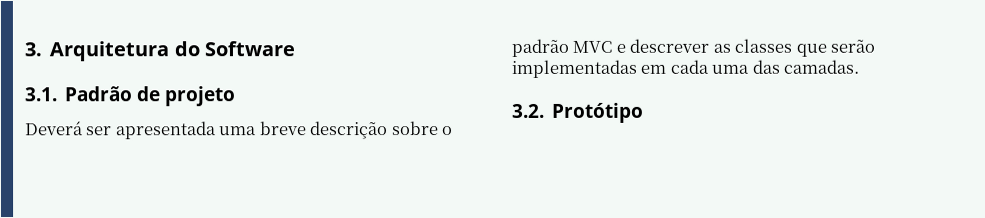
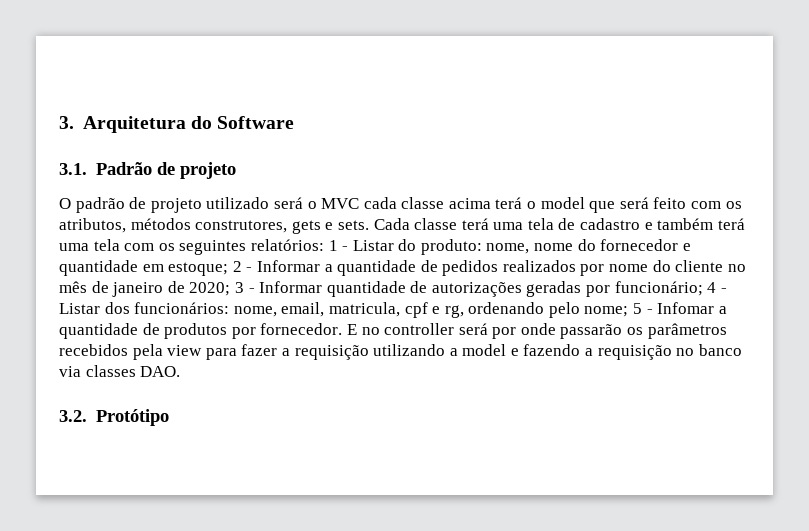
- Deverá ser apresentada uma breve descrição sobre o padrão MVC e descrever as classes que serão implementadas em cada uma das camadas.
+ O padrão de projeto utilizado será o MVC cada classe acima terá o model que será feito com os atributos, métodos construtores, gets e sets. Cada classe terá uma tela de cadastro e também terá uma tela com os seguintes relatórios: 1 - Listar do produto: nome, nome do fornecedor e quantidade em estoque; 2 - Informar a quantidade de pedidos realizados por nome do cliente no mês de janeiro de 2020; 3 - Informar quantidade de autorizações geradas por funcionário; 4 - Listar dos funcionários: nome, email, matricula, cpf e rg, ordenando pelo nome; 5 - Infomar a quantidade de produtos por fornecedor. E no controller será por onde passarão os parâmetros recebidos pela view para fazer a requisição utilizando a model e fazendo a requisição no banco via classes DAO.

